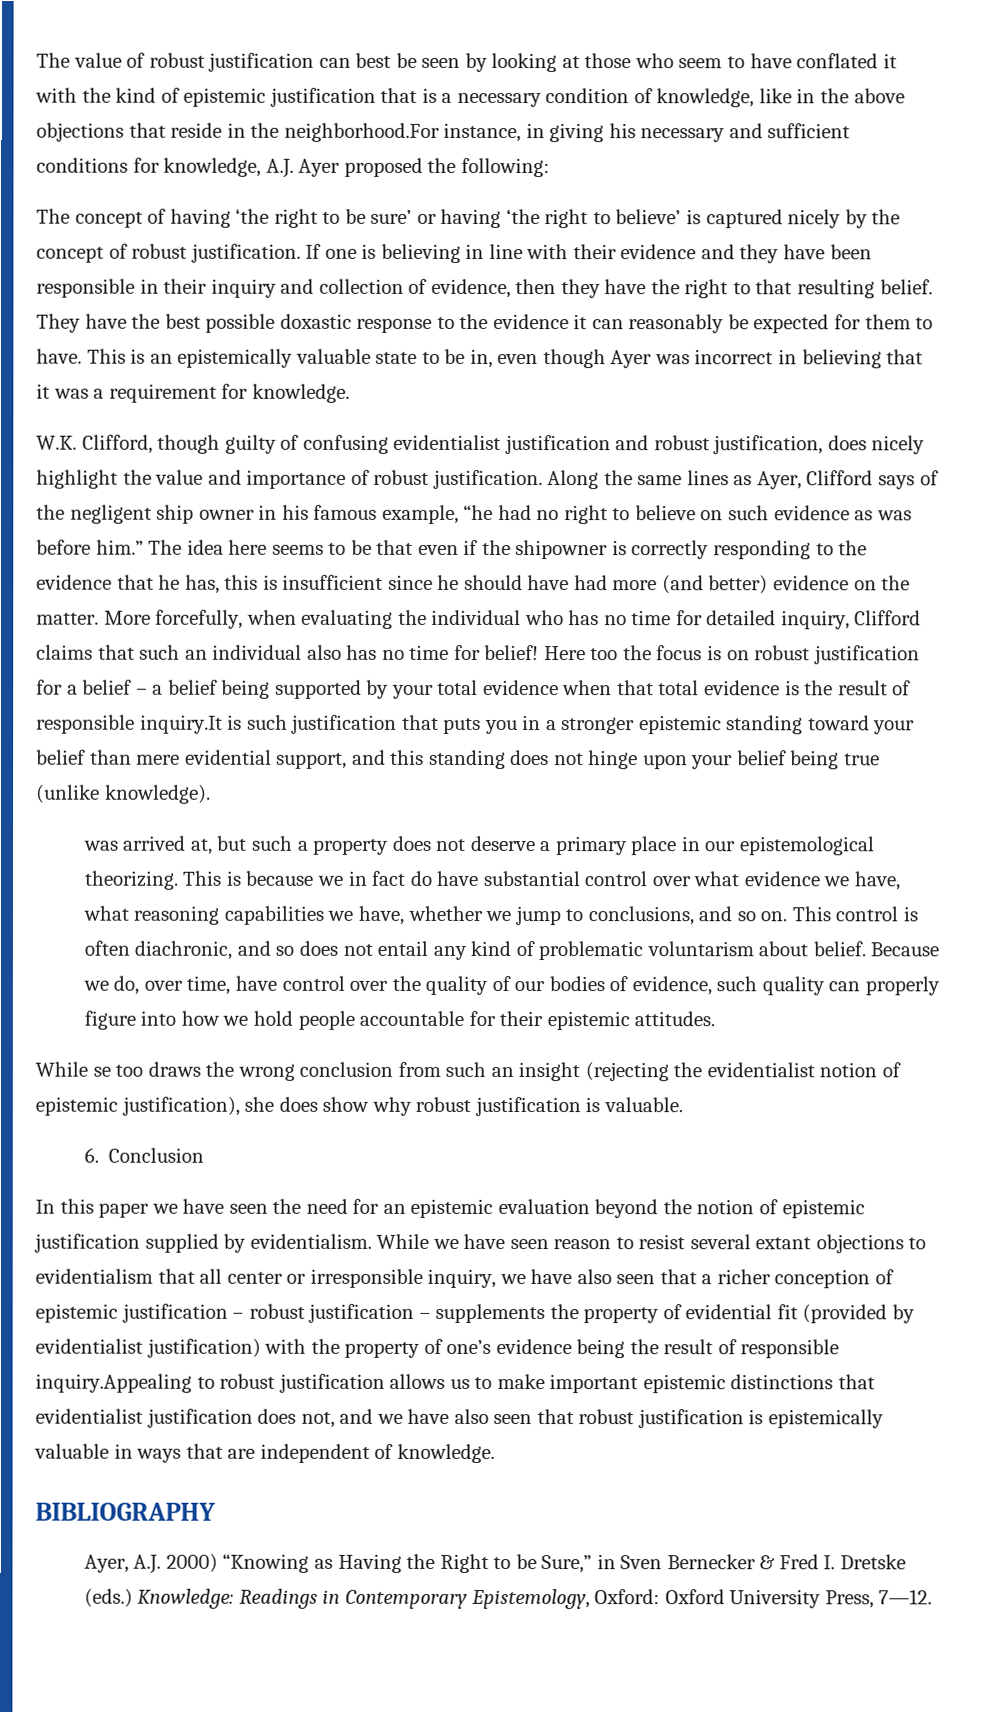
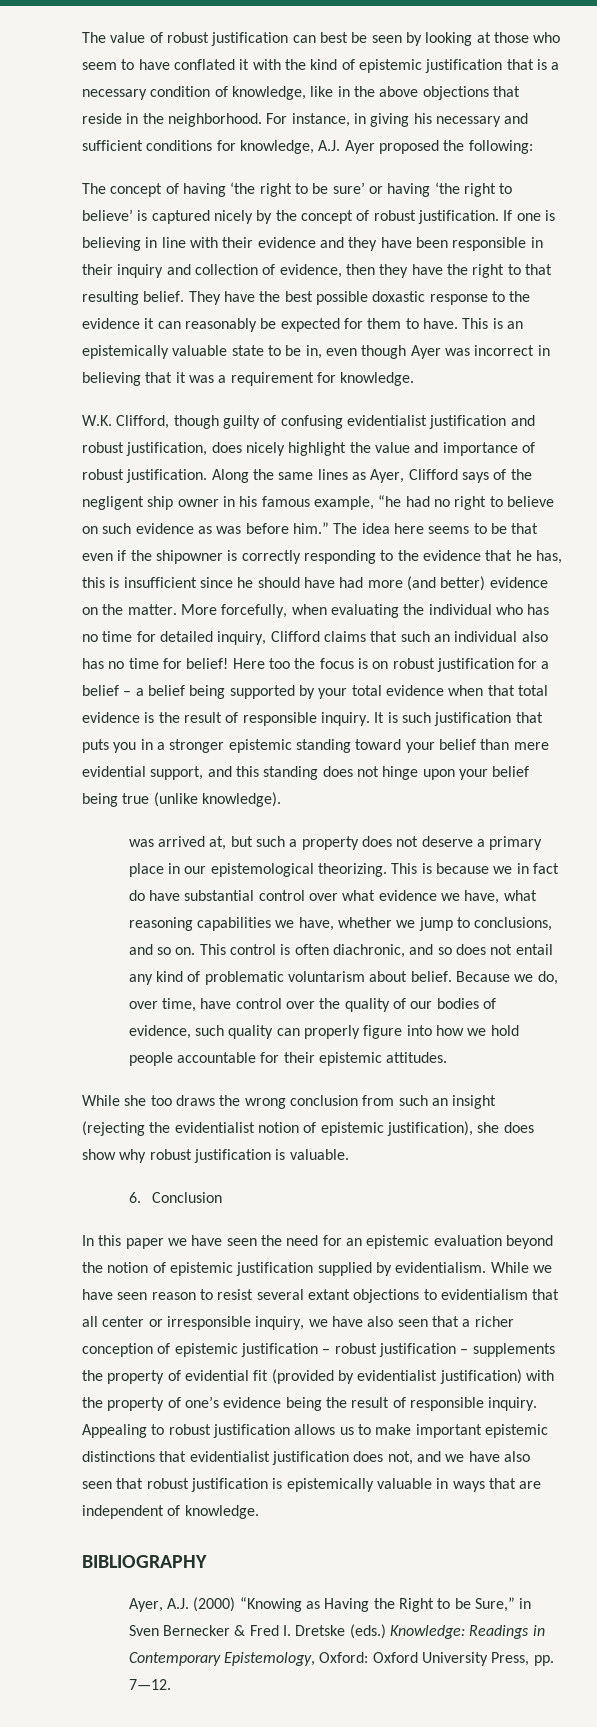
- The value of robust justification can best be seen by looking at those who seem to have conflated it with the kind of epistemic justification that is a necessary condition of knowledge, like in the above objections that reside in the neighborhood.For instance, in giving his necessary and sufficient conditions for knowledge, A.J. Ayer proposed the following:
+ The value of robust justification can best be seen by looking at those who seem to have conflated it with the kind of epistemic justification that is a necessary condition of knowledge, like in the above objections that reside in the neighborhood. For instance, in giving his necessary and sufficient conditions for knowledge, A.J. Ayer proposed the following:
- Here too the focus is on robust justification for a belief – a belief being supported by your total evidence when that total evidence is the result of responsible inquiry.It is such justification that puts you in a stronger epistemic standing toward your belief than mere evidential support, and this standing does not hinge upon your belief being true (unlike knowledge).
+ Here too the focus is on robust justification for a belief – a belief being supported by your total evidence when that total evidence is the result of responsible inquiry. It is such justification that puts you in a stronger epistemic standing toward your belief than mere evidential support, and this standing does not hinge upon your belief being true (unlike knowledge).
- While se too draws the wrong conclusion from such an insight (rejecting the evidentialist notion of epistemic justification), she does show why robust justification is valuable.
+ While she too draws the wrong conclusion from such an insight (rejecting the evidentialist notion of epistemic justification), she does show why robust justification is valuable.
- While we have seen reason to resist several extant objections to evidentialism that all center or irresponsible inquiry, we have also seen that a richer conception of epistemic justification – robust justification – supplements the property of evidential fit (provided by evidentialist justification) with the property of one’s evidence being the result of responsible inquiry.Appealing to robust justification allows us to make important epistemic distinctions that evidentialist justification does not, and we have also seen that robust justification is epistemically valuable in ways that are independent of knowledge.
+ While we have seen reason to resist several extant objections to evidentialism that all center or irresponsible inquiry, we have also seen that a richer conception of epistemic justification – robust justification – supplements the property of evidential fit (provided by evidentialist justification) with the property of one’s evidence being the result of responsible inquiry. Appealing to robust justification allows us to make important epistemic distinctions that evidentialist justification does not, and we have also seen that robust justification is epistemically valuable in ways that are independent of knowledge.
- Ayer, A.J. 2000) “Knowing as Having the Right to be Sure,” in Sven Bernecker & Fred I. Dretske (eds.) Knowledge: Readings in Contemporary Epistemology, Oxford: Oxford University Press, 7—12.
+ Ayer, A.J. (2000) “Knowing as Having the Right to be Sure,” in Sven Bernecker & Fred I. Dretske (eds.) Knowledge: Readings in Contemporary Epistemology, Oxford: Oxford University Press, pp. 7—12.

